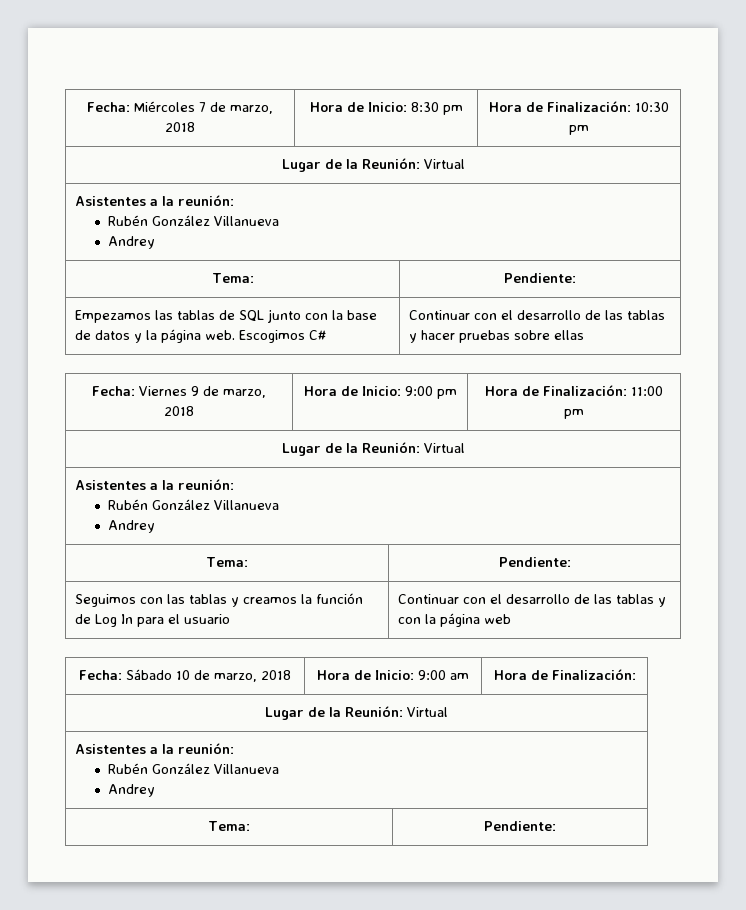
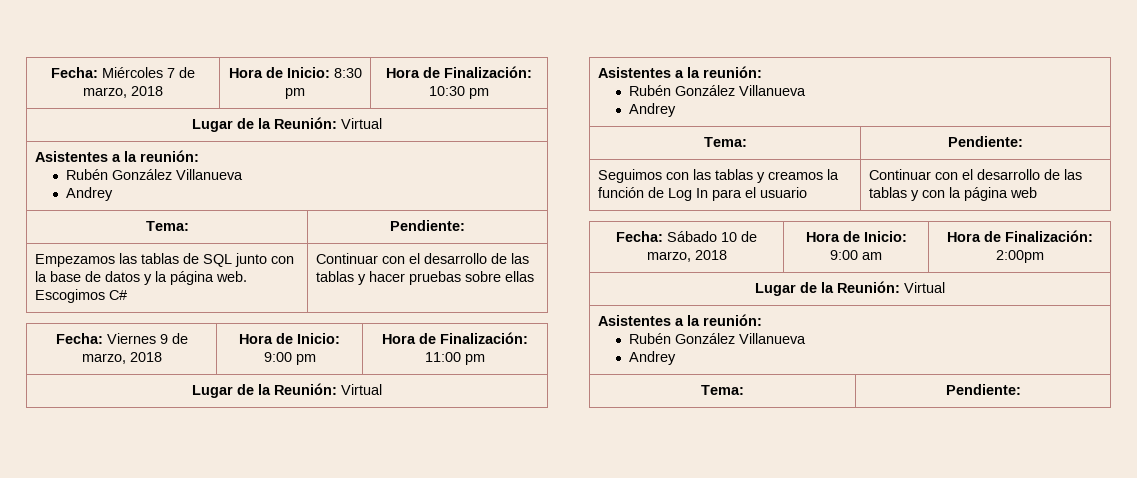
- Fecha: Sábado 10 de marzo, 2018 | Hora de Inicio: 9:00 am | Hora de Finalización:
+ Fecha: Sábado 10 de marzo, 2018 | Hora de Inicio: 9:00 am | Hora de Finalización: 2:00pm

